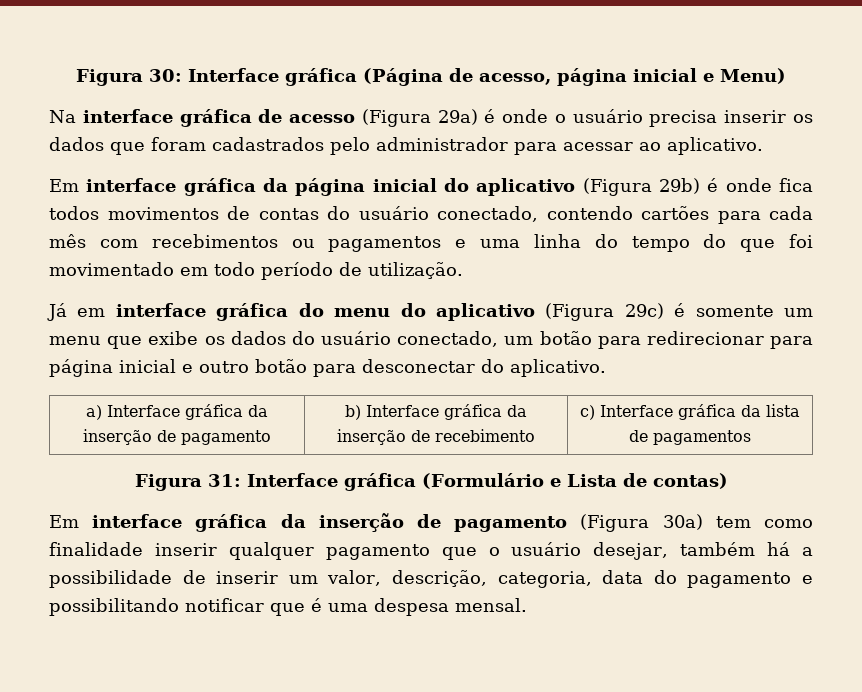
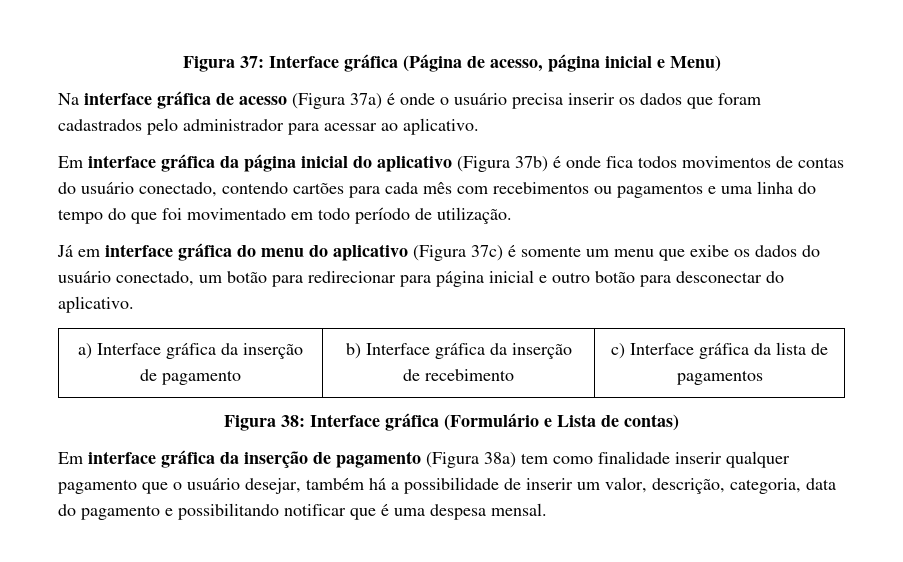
- Figura 30: Interface gráfica (Página de acesso, página inicial e Menu)
+ Figura 37: Interface gráfica (Página de acesso, página inicial e Menu)
- Na interface gráfica de acesso (Figura 29a) é onde o usuário precisa inserir os dados que foram cadastrados pelo administrador para acessar ao aplicativo.
+ Na interface gráfica de acesso (Figura 37a) é onde o usuário precisa inserir os dados que foram cadastrados pelo administrador para acessar ao aplicativo.
- Em interface gráfica da página inicial do aplicativo (Figura 29b) é onde fica todos movimentos de contas do usuário conectado, contendo cartões para cada mês com recebimentos ou pagamentos e uma linha do tempo do que foi movimentado em todo período de utilização.
+ Em interface gráfica da página inicial do aplicativo (Figura 37b) é onde fica todos movimentos de contas do usuário conectado, contendo cartões para cada mês com recebimentos ou pagamentos e uma linha do tempo do que foi movimentado em todo período de utilização.
- Já em interface gráfica do menu do aplicativo (Figura 29c) é somente um menu que exibe os dados do usuário conectado, um botão para redirecionar para página inicial e outro botão para desconectar do aplicativo.
+ Já em interface gráfica do menu do aplicativo (Figura 37c) é somente um menu que exibe os dados do usuário conectado, um botão para redirecionar para página inicial e outro botão para desconectar do aplicativo.
- Figura 31: Interface gráfica (Formulário e Lista de contas)
+ Figura 38: Interface gráfica (Formulário e Lista de contas)
- Em interface gráfica da inserção de pagamento (Figura 30a) tem como finalidade inserir qualquer pagamento que o usuário desejar, também há a possibilidade de inserir um valor, descrição, categoria, data do pagamento e possibilitando notificar que é uma despesa mensal.
+ Em interface gráfica da inserção de pagamento (Figura 38a) tem como finalidade inserir qualquer pagamento que o usuário desejar, também há a possibilidade de inserir um valor, descrição, categoria, data do pagamento e possibilitando notificar que é uma despesa mensal.

